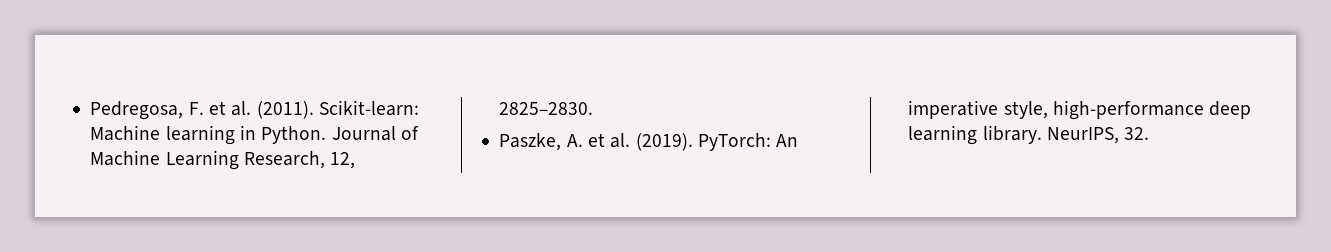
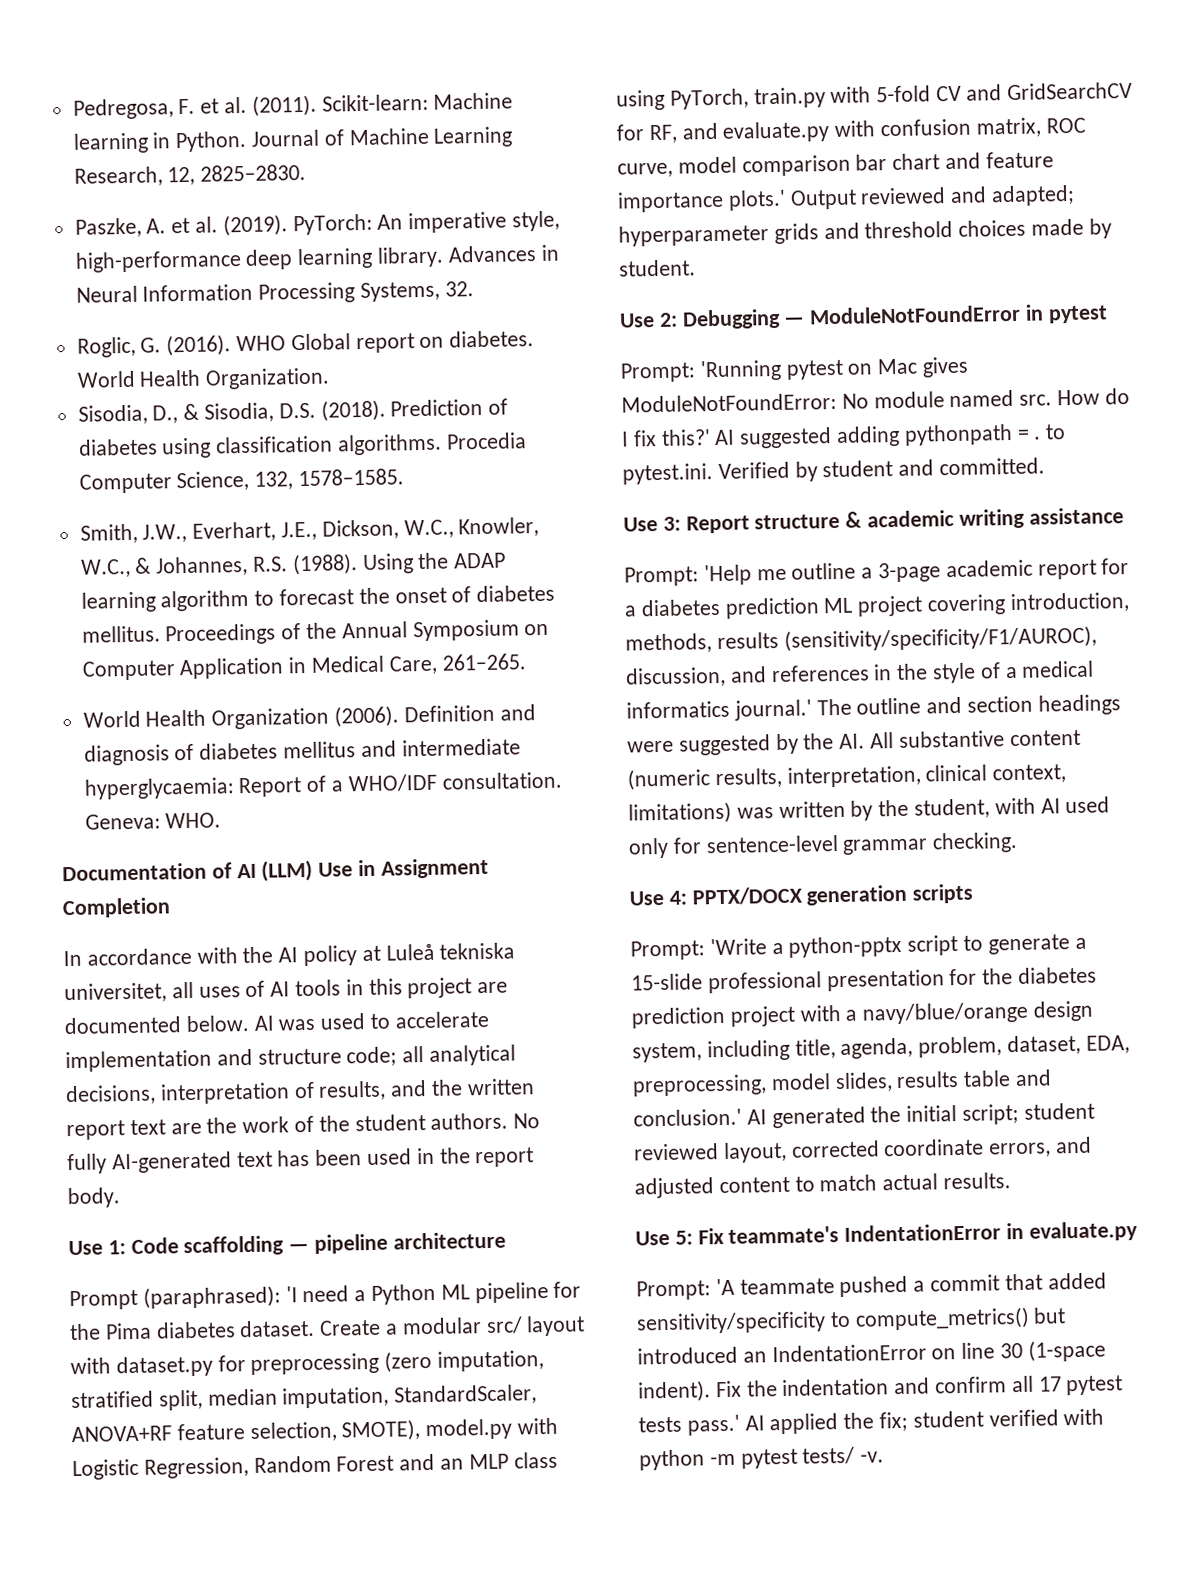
- NeurIPS, 32.
+ Advances in Neural Information Processing Systems, 32.
+ Roglic, G. (2016). WHO Global report on diabetes. World Health Organization.
+ Sisodia, D., & Sisodia, D.S. (2018). Prediction of diabetes using classification algorithms. Procedia Computer Science, 132, 1578–1585.
+ Smith, J.W., Everhart, J.E., Dickson, W.C., Knowler, W.C., & Johannes, R.S. (1988). Using the ADAP learning algorithm to forecast the onset of diabetes mellitus. Proceedings of the Annual Symposium on Computer Application in Medical Care, 261–265.
+ World Health Organization (2006). Definition and diagnosis of diabetes mellitus and intermediate hyperglycaemia: Report of a WHO/IDF consultation. Geneva: WHO.
+ Documentation of AI (LLM) Use in Assignment Completion
+ In accordance with the AI policy at Luleå tekniska universitet, all uses of AI tools in this project are documented below. AI was used to accelerate implementation and structure code; all analytical decisions, interpretation of results, and the written report text are the work of the student authors. No fully AI-generated text has been used in the report body.
+ Use 1: Code scaffolding — pipeline architecture
+ Prompt (paraphrased): 'I need a Python ML pipeline for the Pima diabetes dataset. Create a modular src/ layout with dataset.py for preprocessing (zero imputation, stratified split, median imputation, StandardScaler, ANOVA+RF feature selection, SMOTE), model.py with Logistic Regression, Random Forest and an MLP class using PyTorch, train.py with 5-fold CV and GridSearchCV for RF, and evaluate.py with confusion matrix, ROC curve, model comparison bar chart and feature importance plots.' Output reviewed and adapted; hyperparameter grids and threshold choices made by student.
+ Use 2: Debugging — ModuleNotFoundError in pytest
+ Prompt: 'Running pytest on Mac gives ModuleNotFoundError: No module named src. How do I fix this?' AI suggested adding pythonpath = . to pytest.ini. Verified by student and committed.
+ Use 3: Report structure & academic writing assistance
+ Prompt: 'Help me outline a 3-page academic report for a diabetes prediction ML project covering introduction, methods, results (sensitivity/specificity/F1/AUROC), discussion, and references in the style of a medical informatics journal.' The outline and section headings were suggested by the AI. All substantive content (numeric results, interpretation, clinical context, limitations) was written by the student, with AI used only for sentence-level grammar checking.
+ Use 4: PPTX/DOCX generation scripts
+ Prompt: 'Write a python-pptx script to generate a 15-slide professional presentation for the diabetes prediction project with a navy/blue/orange design system, including title, agenda, problem, dataset, EDA, preprocessing, model slides, results table and conclusion.' AI generated the initial script; student reviewed layout, corrected coordinate errors, and adjusted content to match actual results.
+ Use 5: Fix teammate's IndentationError in evaluate.py
+ Prompt: 'A teammate pushed a commit that added sensitivity/specificity to compute_metrics() but introduced an IndentationError on line 30 (1-space indent). Fix the indentation and confirm all 17 pytest tests pass.' AI applied the fix; student verified with python -m pytest tests/ -v.

